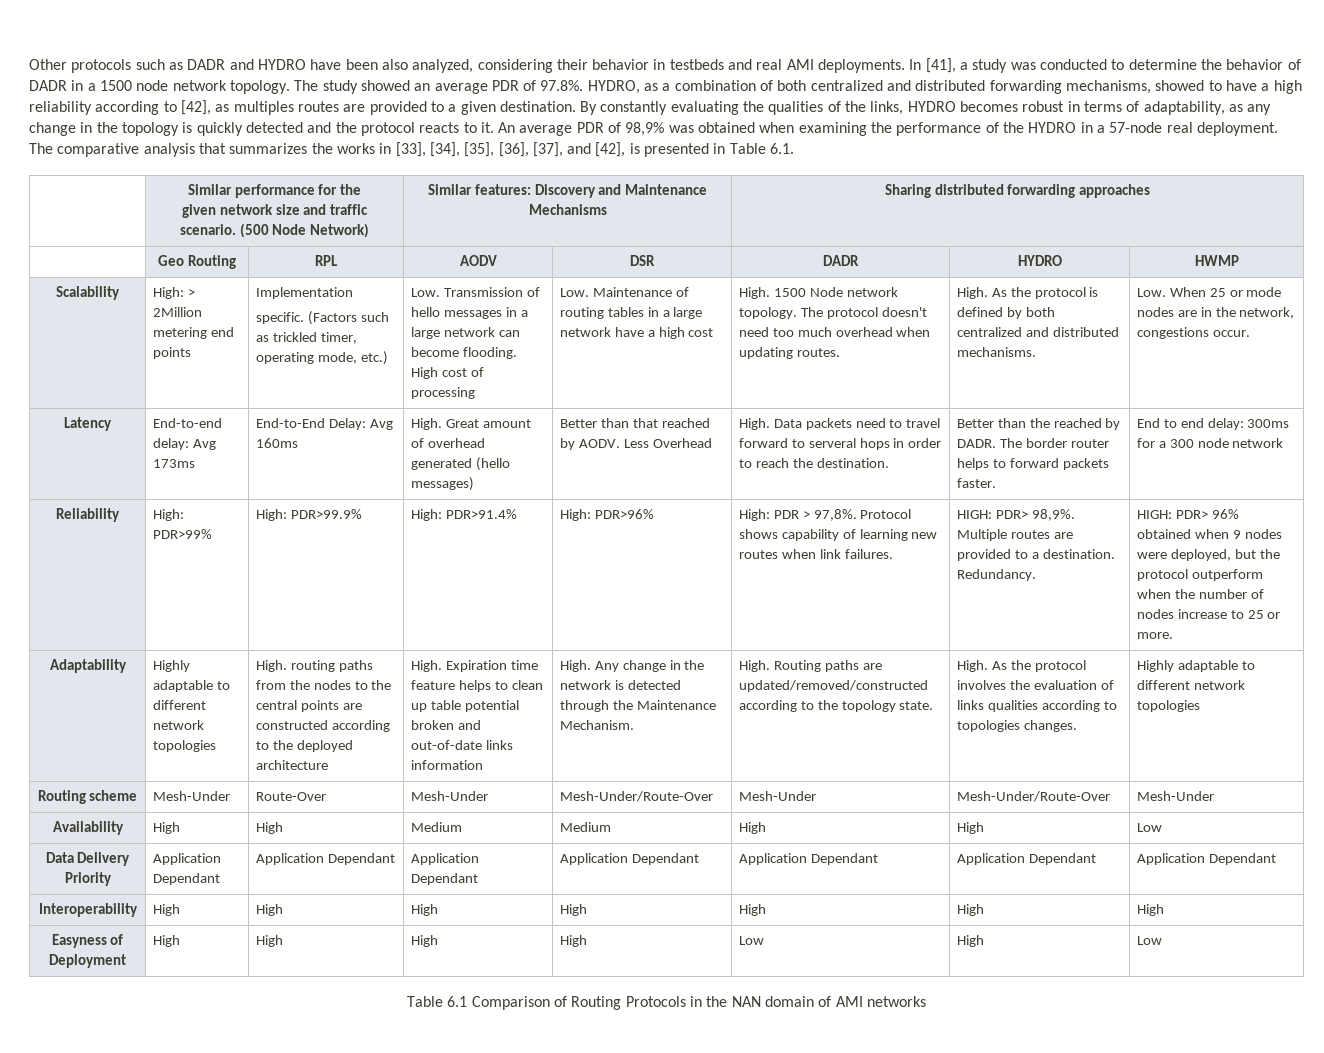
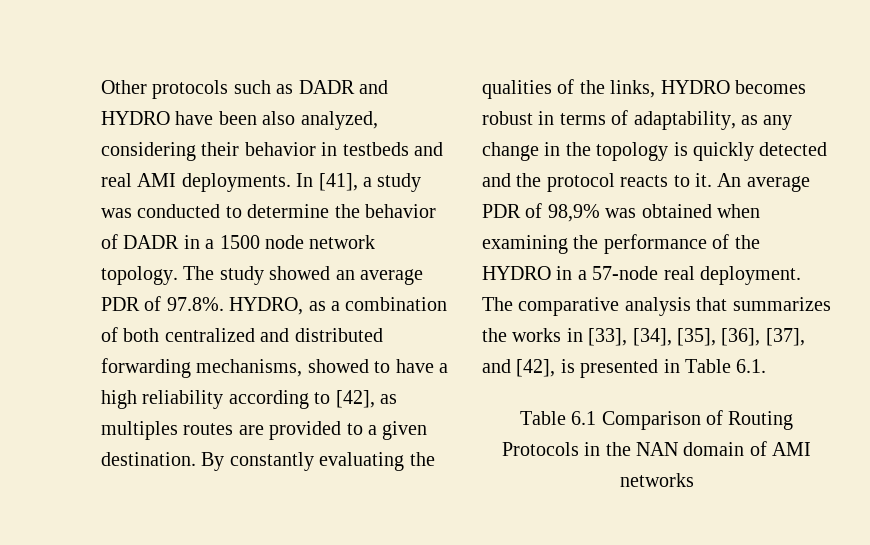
- | Similar performance for the
- given network size and traffic scenario. (500 Node Network) | Similar features: Discovery and Maintenance Mechanisms | Sharing distributed forwarding approaches
- | Geo Routing | RPL | AODV | DSR | DADR | HYDRO | HWMP
- Scalability | High: > 2Million metering end points | Implementation
- specific. (Factors such as trickled timer, operating mode, etc.) | Low. Transmission of hello messages in a large network can become flooding. High cost of processing | Low. Maintenance of routing tables in a large network have a high cost | High. 1500 Node network topology. The protocol doesn't need too much overhead when updating routes. | High. As the protocol is defined by both centralized and distributed mechanisms. | Low. When 25 or mode nodes are in the network, congestions occur.
- Latency | End-to-end delay: Avg 173ms | End-to-End Delay: Avg 160ms | High. Great amount of overhead generated (hello messages) | Better than that reached by AODV. Less Overhead | High. Data packets need to travel forward to serveral hops in order to reach the destination. | Better than the reached by DADR. The border router helps to forward packets faster. | End to end delay: 300ms for a 300 node network
- Reliability | High: PDR>99% | High: PDR>99.9% | High: PDR>91.4% | High: PDR>96% | High: PDR > 97,8%. Protocol shows capability of learning new routes when link failures. | HIGH: PDR> 98,9%. Multiple routes are provided to a destination. Redundancy. | HIGH: PDR> 96% obtained when 9 nodes were deployed, but the protocol outperform when the number of nodes increase to 25 or more.
- Adaptability | Highly adaptable to different network topologies | High. routing paths from the nodes to the central points are constructed according to the deployed architecture | High. Expiration time feature helps to clean up table potential broken and out-of-date links information | High. Any change in the network is detected through the Maintenance Mechanism. | High. Routing paths are updated/removed/constructed according to the topology state. | High. As the protocol involves the evaluation of links qualities according to topologies changes. | Highly adaptable to different network topologies
- Routing scheme | Mesh-Under | Route-Over | Mesh-Under | Mesh-Under/Route-Over | Mesh-Under | Mesh-Under/Route-Over | Mesh-Under
- Availability | High | High | Medium | Medium | High | High | Low
- Data Delivery Priority | Application Dependant | Application Dependant | Application Dependant | Application Dependant | Application Dependant | Application Dependant | Application Dependant
- Interoperability | High | High | High | High | High | High | High
- Easyness of Deployment | High | High | High | High | Low | High | Low

